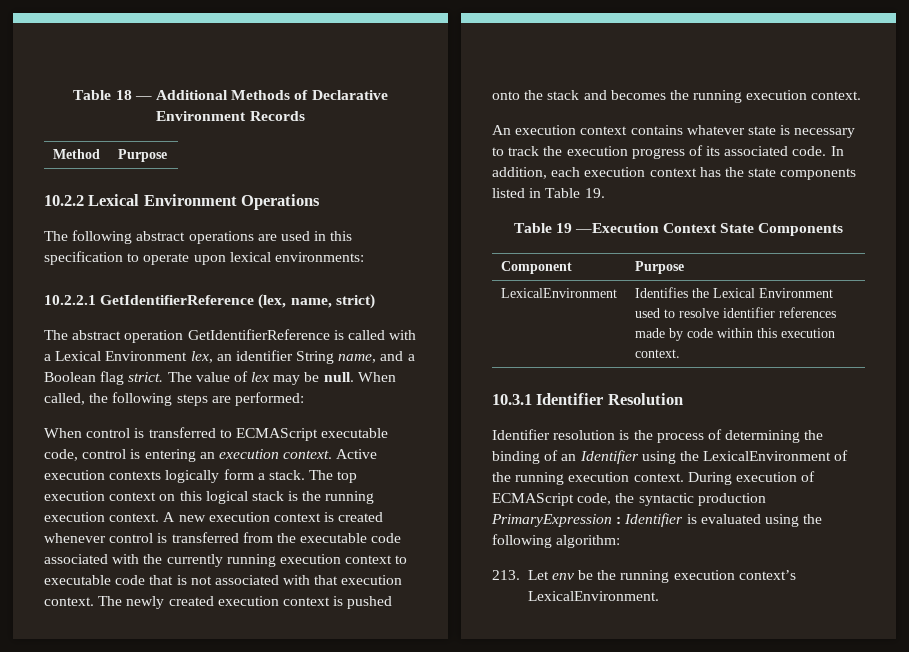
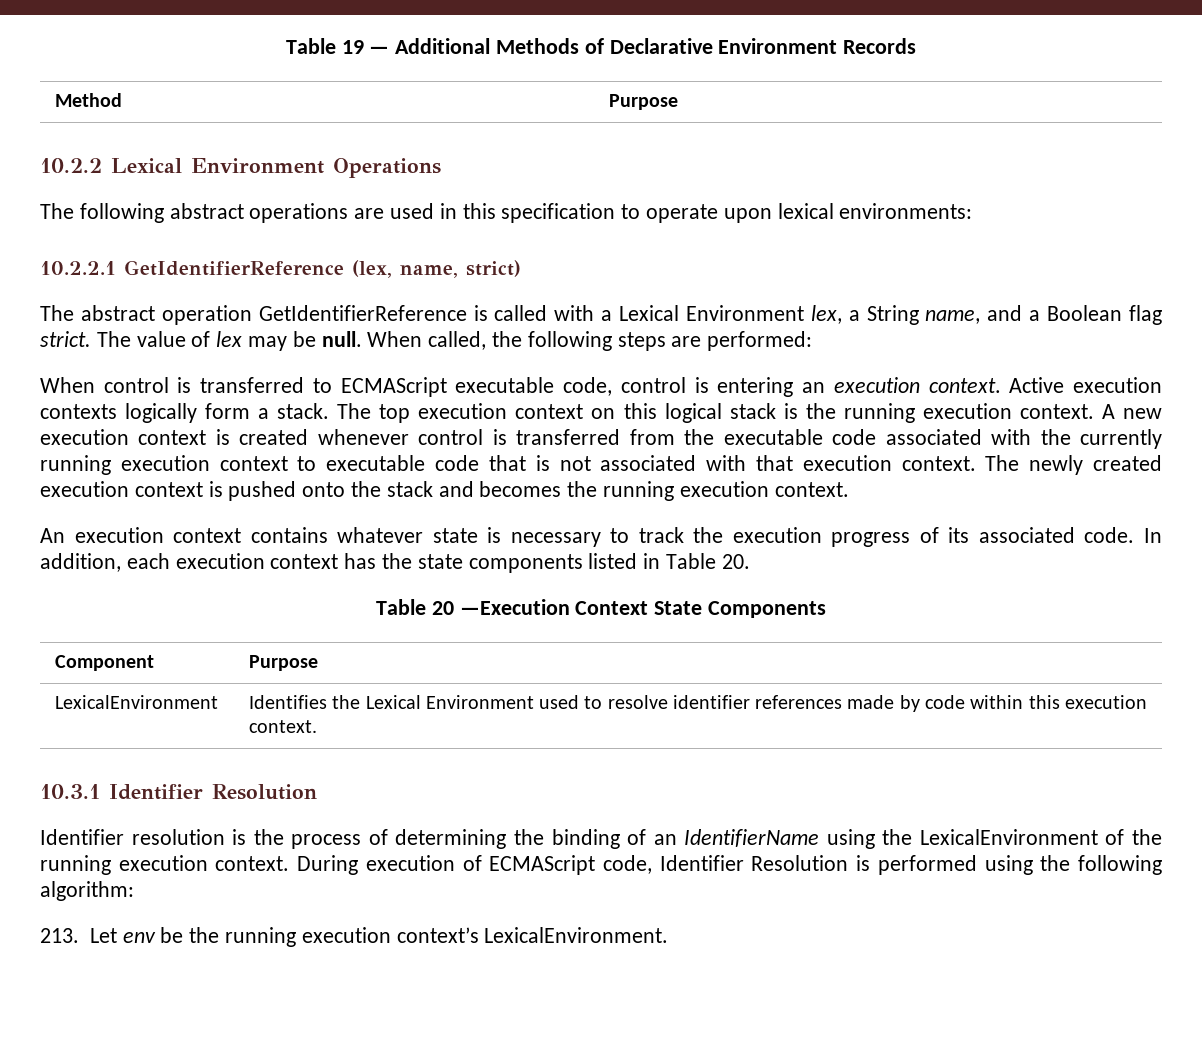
- Table 18 — Additional Methods of Declarative Environment Records
+ Table 19 — Additional Methods of Declarative Environment Records
- The abstract operation GetIdentifierReference is called with a Lexical Environment lex, an identifier String name, and a Boolean flag strict.
+ The abstract operation GetIdentifierReference is called with a Lexical Environment lex, a String name, and a Boolean flag strict.
- In addition, each execution context has the state components listed in Table 19.
- Table 19 —Execution Context State Components
+ In addition, each execution context has the state components listed in Table 20.
+ Table 20 —Execution Context State Components
- Identifier resolution is the process of determining the binding of an Identifier using the LexicalEnvironment of the running execution context.
+ Identifier resolution is the process of determining the binding of an IdentifierName using the LexicalEnvironment of the running execution context.
- During execution of ECMAScript code, the syntactic production PrimaryExpression : Identifier is evaluated using the following algorithm:
+ During execution of ECMAScript code, Identifier Resolution is performed using the following algorithm:

